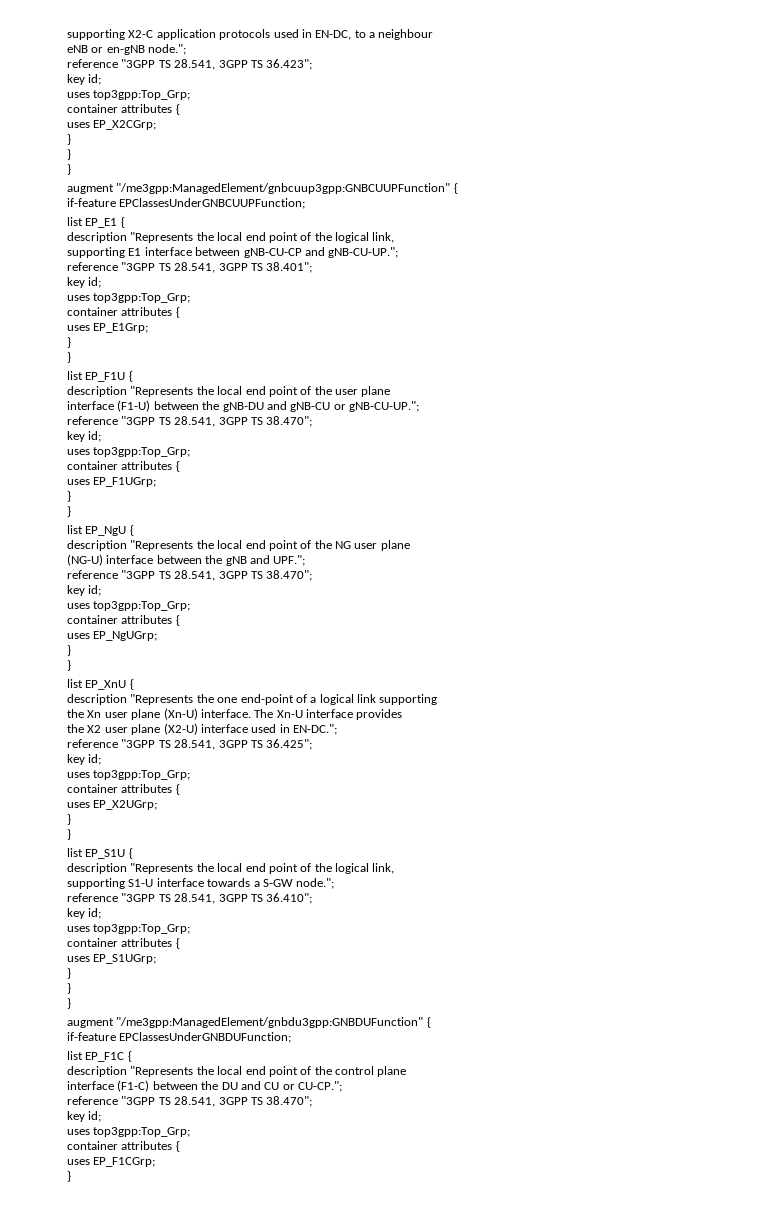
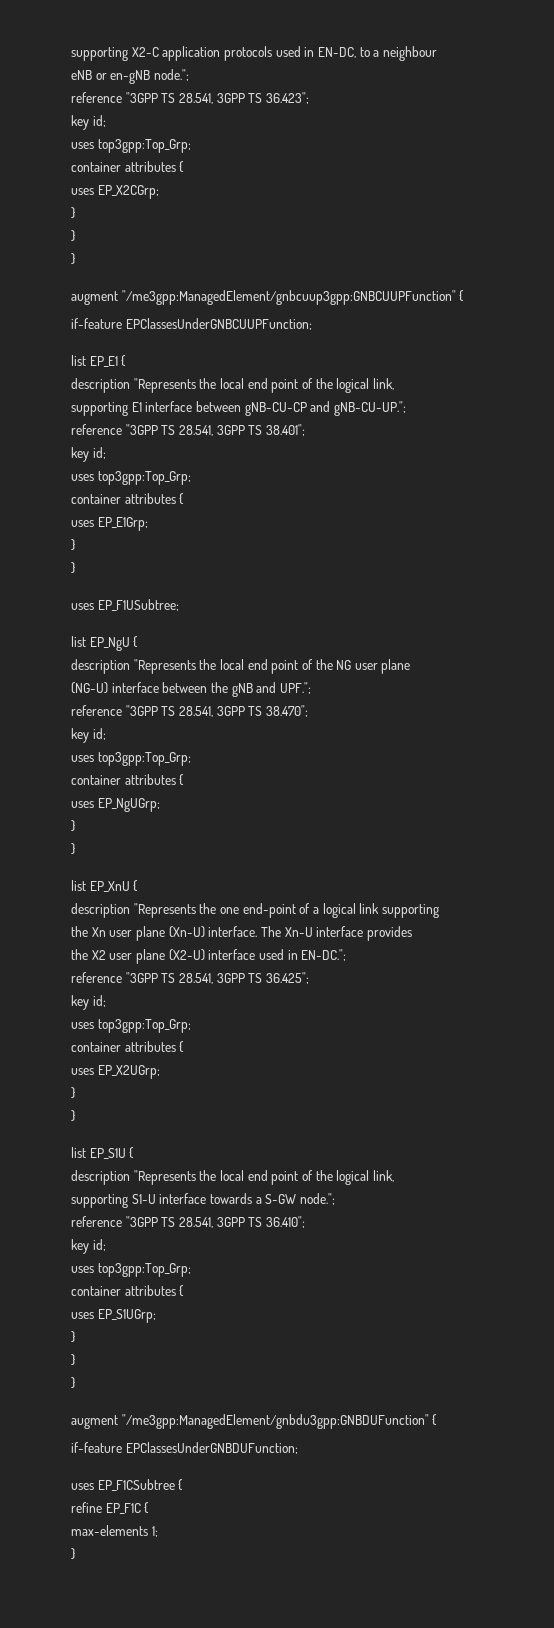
- list EP_F1U {
- description "Represents the local end point of the user plane
- interface (F1-U) between the gNB-DU and gNB-CU or gNB-CU-UP.";
- reference "3GPP TS 28.541, 3GPP TS 38.470";
- key id;
- uses top3gpp:Top_Grp;
- container attributes {
- uses EP_F1UGrp;
- }
- }
+ uses EP_F1USubtree;
- list EP_F1C {
- description "Represents the local end point of the control plane
- interface (F1-C) between the DU and CU or CU-CP.";
- reference "3GPP TS 28.541, 3GPP TS 38.470";
- key id;
- uses top3gpp:Top_Grp;
- container attributes {
- uses EP_F1CGrp;
+ uses EP_F1CSubtree {
+ refine EP_F1C {
+ max-elements 1;

